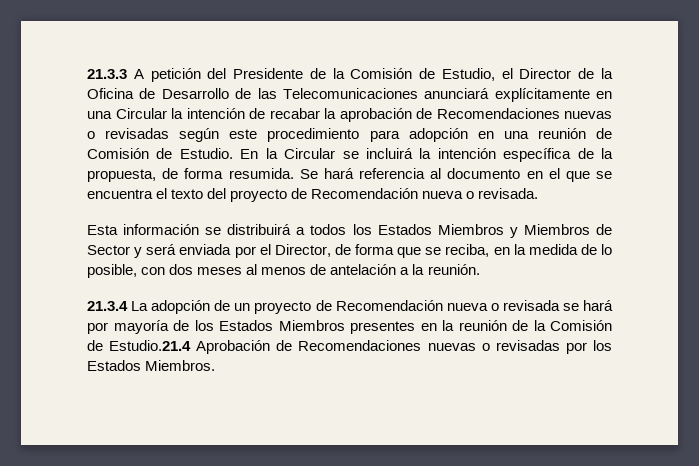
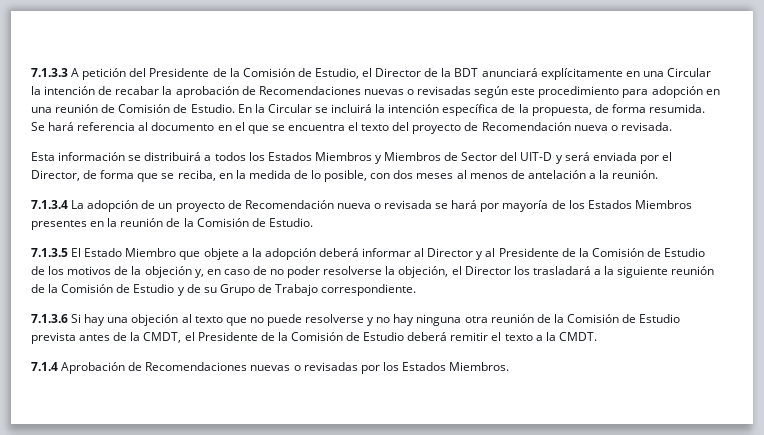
- 21.3.3 A petición del Presidente de la Comisión de Estudio, el Director de la Oficina de Desarrollo de las Telecomunicaciones anunciará explícitamente en una Circular la intención de recabar la aprobación de Recomendaciones nuevas o revisadas según este procedimiento para adopción en una reunión de Comisión de Estudio.
+ 7.1.3.3 A petición del Presidente de la Comisión de Estudio, el Director de la BDT anunciará explícitamente en una Circular la intención de recabar la aprobación de Recomendaciones nuevas o revisadas según este procedimiento para adopción en una reunión de Comisión de Estudio.
- Esta información se distribuirá a todos los Estados Miembros y Miembros de Sector y será enviada por el Director, de forma que se reciba, en la medida de lo posible, con dos meses al menos de antelación a la reunión.
+ Esta información se distribuirá a todos los Estados Miembros y Miembros de Sector del UIT-D y será enviada por el Director, de forma que se reciba, en la medida de lo posible, con dos meses al menos de antelación a la reunión.
- 21.3.4 La adopción de un proyecto de Recomendación nueva o revisada se hará por mayoría de los Estados Miembros presentes en la reunión de la Comisión de Estudio.21.4 Aprobación de Recomendaciones nuevas o revisadas por los Estados Miembros.
+ 7.1.3.4 La adopción de un proyecto de Recomendación nueva o revisada se hará por mayoría de los Estados Miembros presentes en la reunión de la Comisión de Estudio.
+ 7.1.3.5 El Estado Miembro que objete a la adopción deberá informar al Director y al Presidente de la Comisión de Estudio de los motivos de la objeción y, en caso de no poder resolverse la objeción, el Director los trasladará a la siguiente reunión de la Comisión de Estudio y de su Grupo de Trabajo correspondiente.
+ 7.1.3.6 Si hay una objeción al texto que no puede resolverse y no hay ninguna otra reunión de la Comisión de Estudio prevista antes de la CMDT, el Presidente de la Comisión de Estudio deberá remitir el texto a la CMDT.
+ 7.1.4 Aprobación de Recomendaciones nuevas o revisadas por los Estados Miembros.

